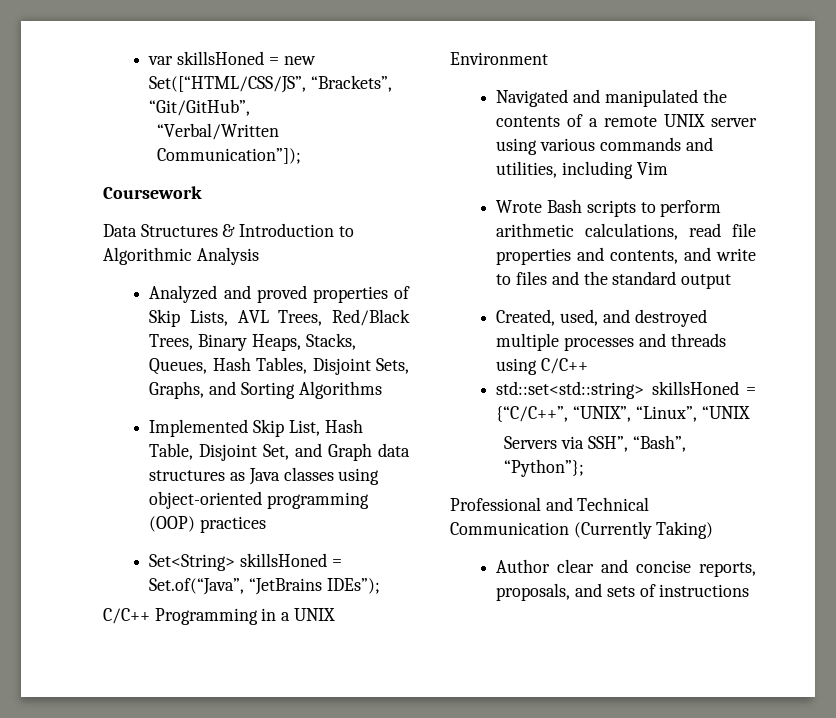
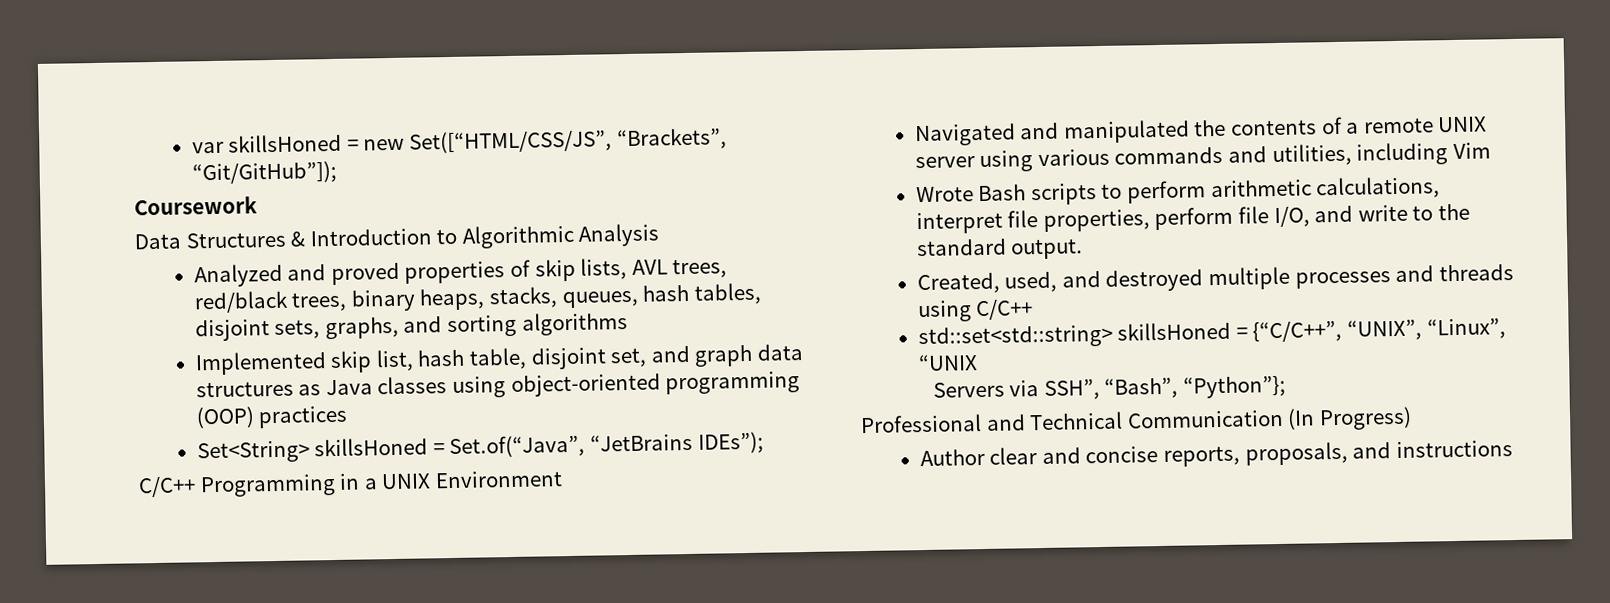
- var skillsHoned = new Set([“HTML/CSS/JS”, “Brackets”, “Git/GitHub”,
- “Verbal/Written Communication”]);
+ var skillsHoned = new Set([“HTML/CSS/JS”, “Brackets”, “Git/GitHub”]);
- Analyzed and proved properties of Skip Lists, AVL Trees, Red/Black Trees, Binary Heaps, Stacks, Queues, Hash Tables, Disjoint Sets, Graphs, and Sorting Algorithms
- Implemented Skip List, Hash Table, Disjoint Set, and Graph data structures as Java classes using object-oriented programming (OOP) practices
+ Analyzed and proved properties of skip lists, AVL trees, red/black trees, binary heaps, stacks, queues, hash tables, disjoint sets, graphs, and sorting algorithms
+ Implemented skip list, hash table, disjoint set, and graph data structures as Java classes using object-oriented programming (OOP) practices
- Wrote Bash scripts to perform arithmetic calculations, read file properties and contents, and write to files and the standard output
+ Wrote Bash scripts to perform arithmetic calculations, interpret file properties, perform file I/O, and write to the standard output.
- Professional and Technical Communication (Currently Taking)
+ Professional and Technical Communication (In Progress)
- Author clear and concise reports, proposals, and sets of instructions
+ Author clear and concise reports, proposals, and instructions

